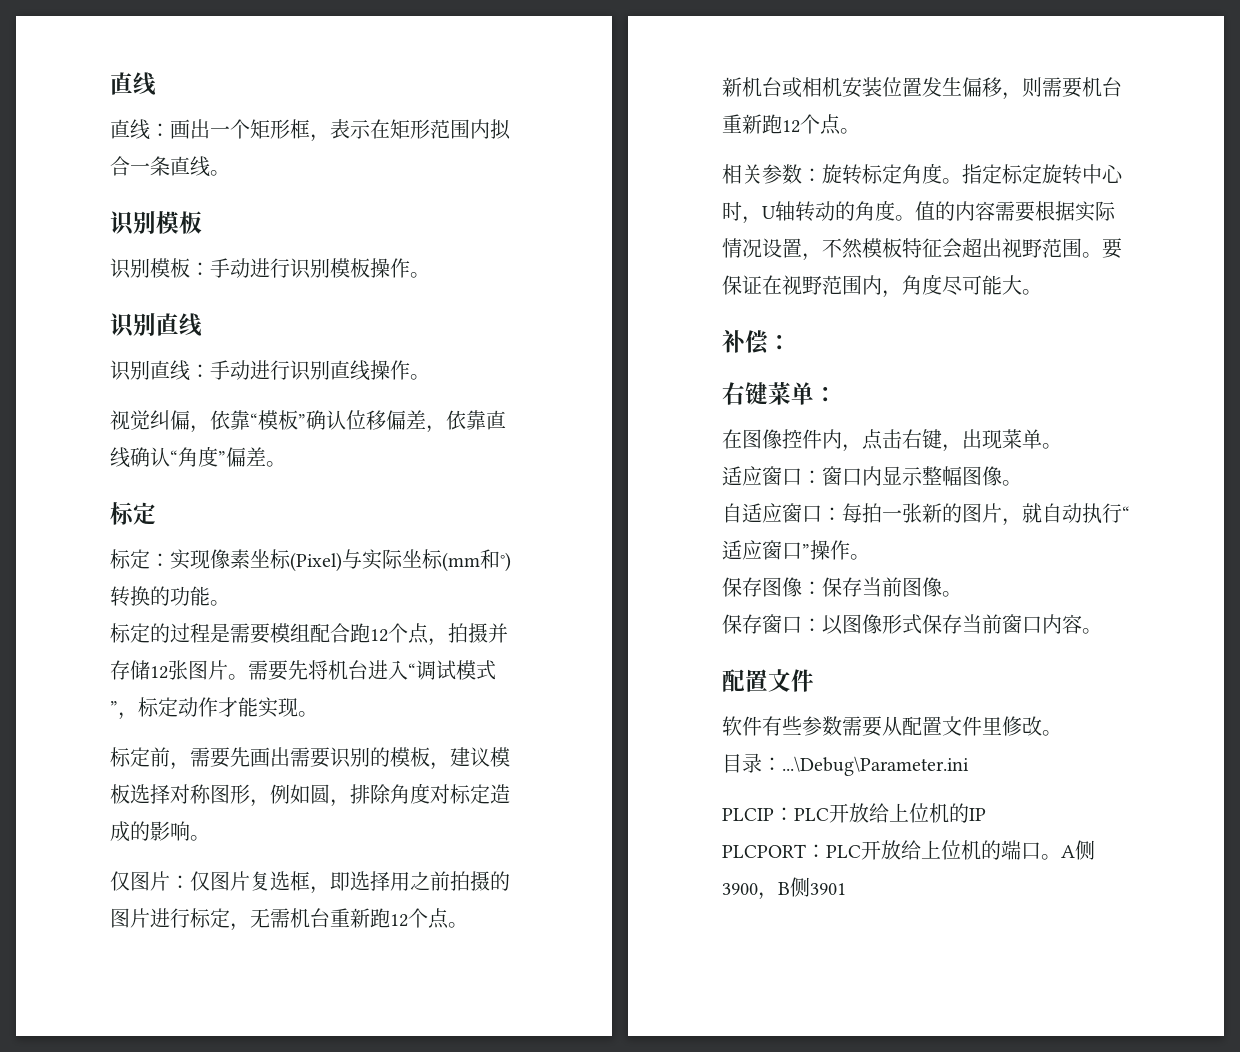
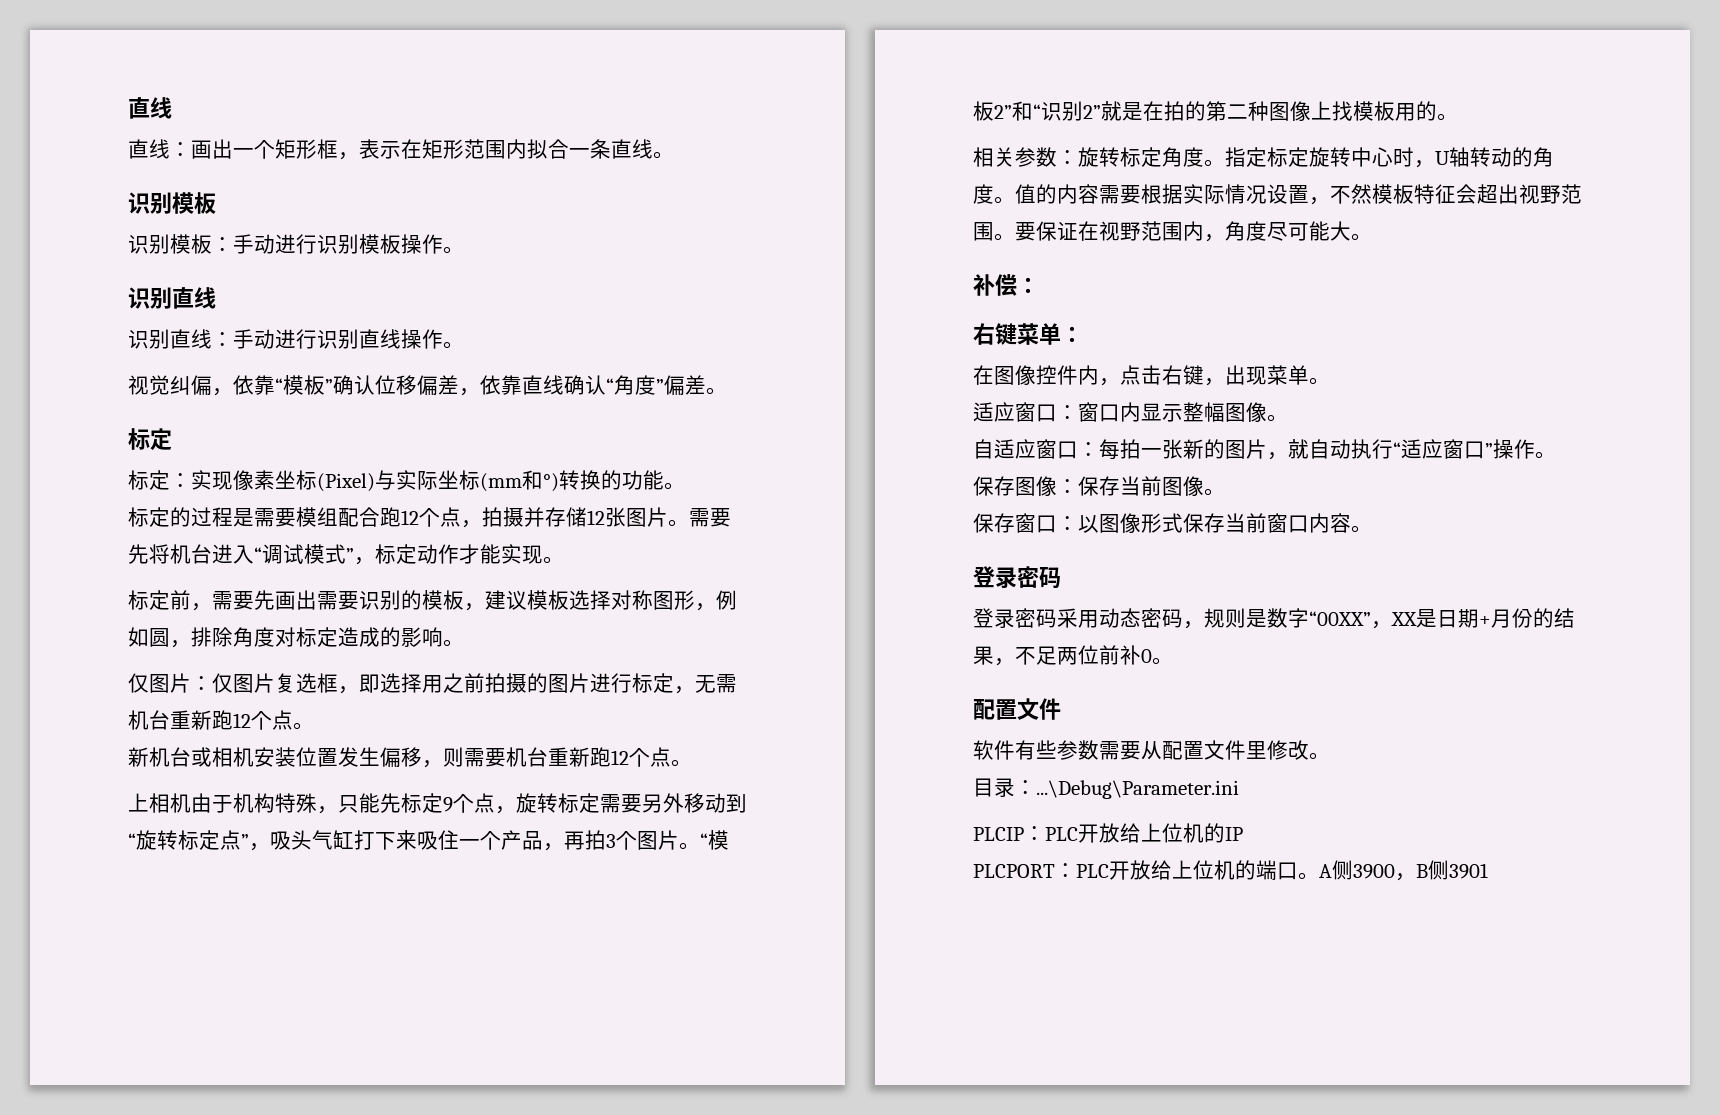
+ 上相机由于机构特殊，只能先标定9个点，旋转标定需要另外移动到“旋转标定点”，吸头气缸打下来吸住一个产品，再拍3个图片。“模板2”和“识别2”就是在拍的第二种图像上找模板用的。
  保存窗口：以图像形式保存当前窗口内容。
+ 登录密码
+ 登录密码采用动态密码，规则是数字“00XX”，XX是日期+月份的结果，不足两位前补0。

